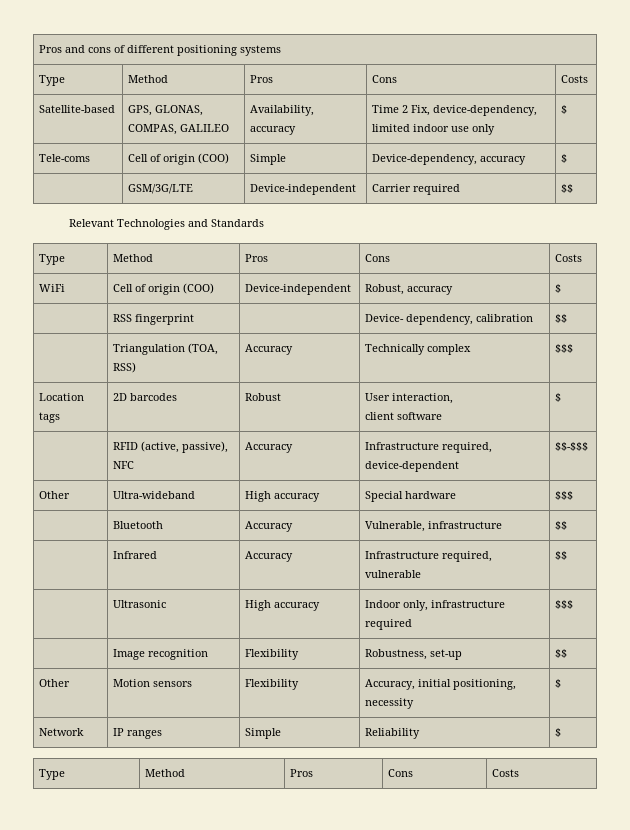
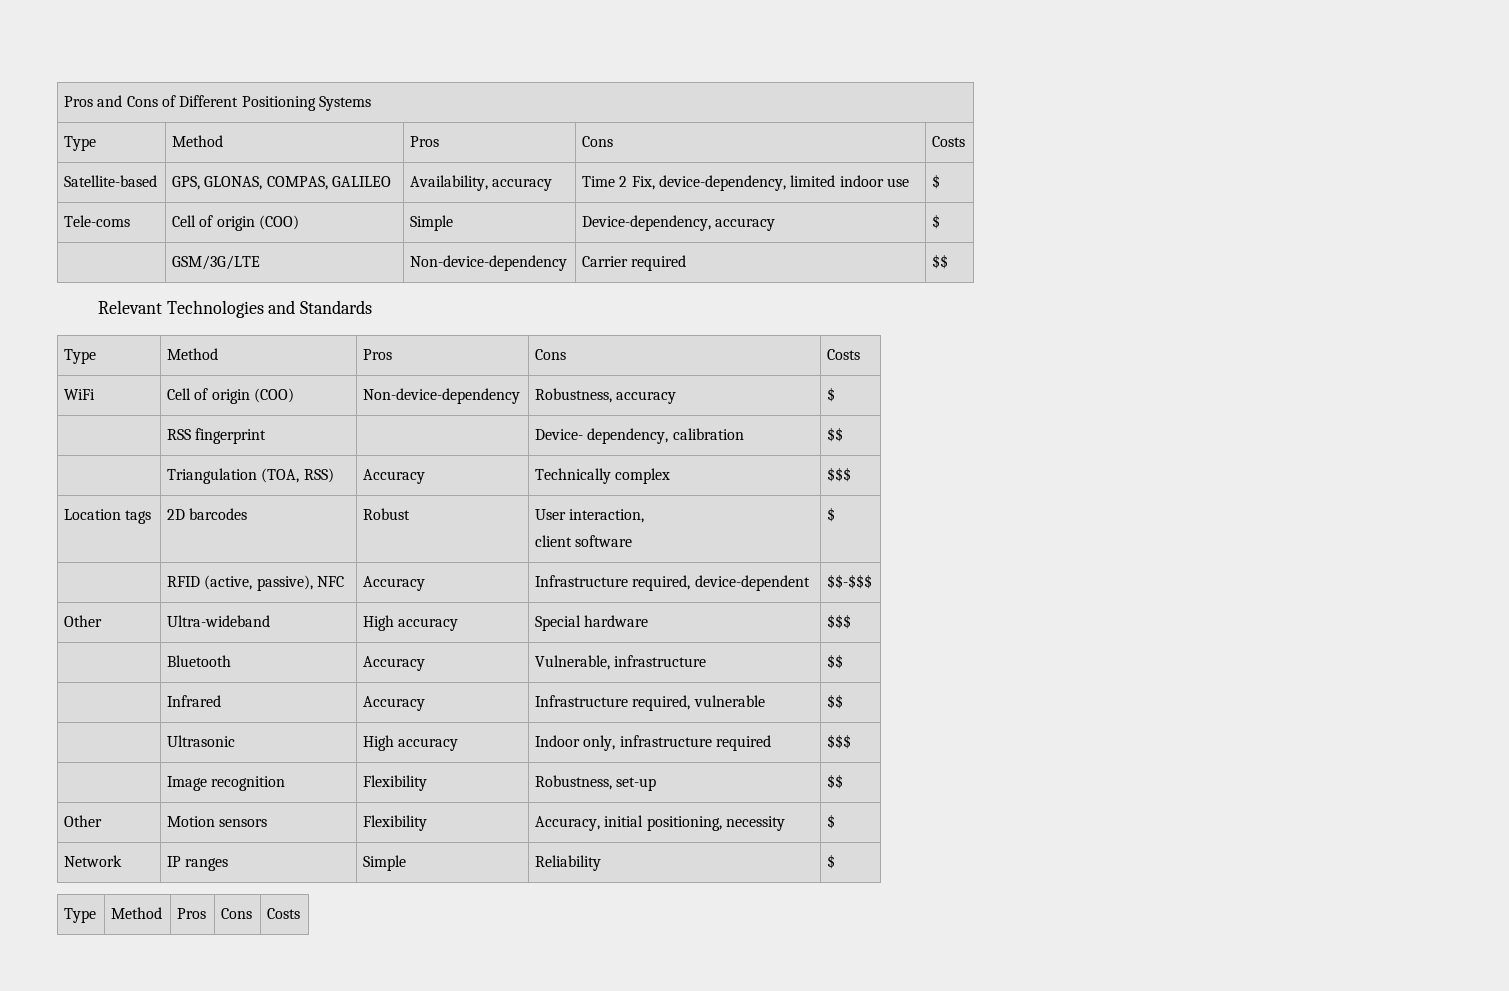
- Pros and cons of different positioning systems
+ Pros and Cons of Different Positioning Systems
- Satellite-based | GPS, GLONAS, COMPAS, GALILEO | Availability, accuracy | Time 2 Fix, device-dependency, limited indoor use only | $
+ Satellite-based | GPS, GLONAS, COMPAS, GALILEO | Availability, accuracy | Time 2 Fix, device-dependency, limited indoor use | $
- | GSM/3G/LTE | Device-independent | Carrier required | $$
+ | GSM/3G/LTE | Non-device-dependency | Carrier required | $$
- WiFi | Cell of origin (COO) | Device-independent | Robust, accuracy | $
+ WiFi | Cell of origin (COO) | Non-device-dependency | Robustness, accuracy | $

